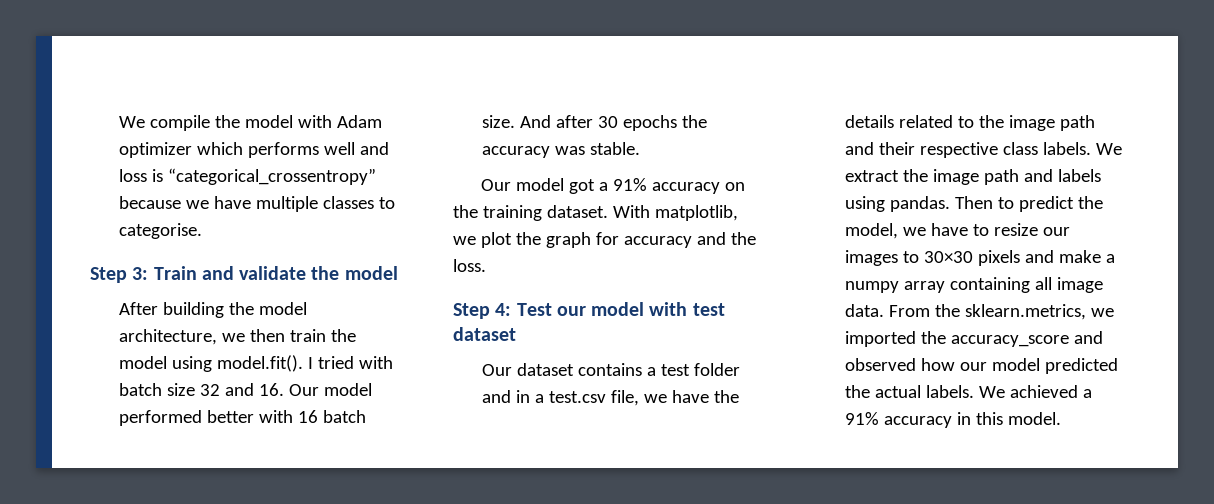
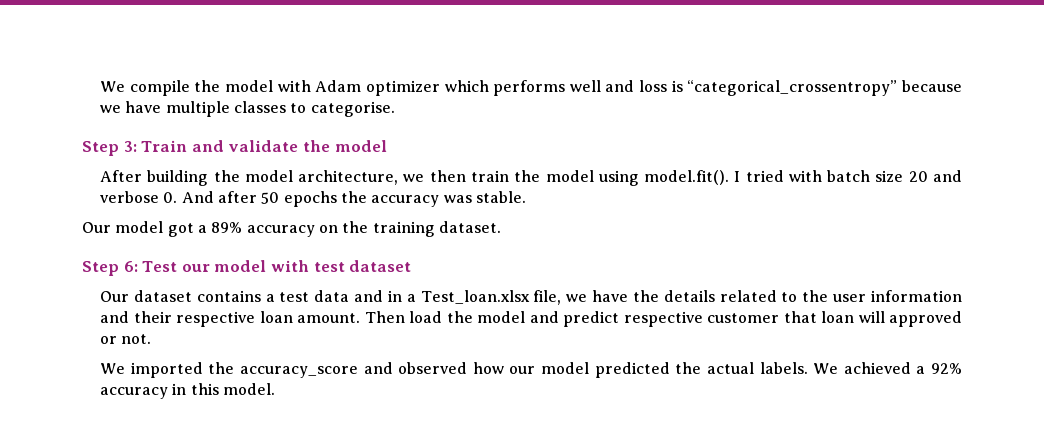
- After building the model architecture, we then train the model using model.fit(). I tried with batch size 32 and 16. Our model performed better with 16 batch size. And after 30 epochs the accuracy was stable.
+ After building the model architecture, we then train the model using model.fit(). I tried with batch size 20 and verbose 0. And after 50 epochs the accuracy was stable.
- Our model got a 91% accuracy on the training dataset. With matplotlib, we plot the graph for accuracy and the loss.
- Step 4: Test our model with test dataset
+ Our model got a 89% accuracy on the training dataset.
+ Step 6: Test our model with test dataset
- Our dataset contains a test folder and in a test.csv file, we have the details related to the image path and their respective class labels. We extract the image path and labels using pandas. Then to predict the model, we have to resize our images to 30×30 pixels and make a numpy array containing all image data. From the sklearn.metrics, we imported the accuracy_score and observed how our model predicted the actual labels.
+ Our dataset contains a test data and in a Test_loan.xlsx file, we have the details related to the user information and their respective loan amount. Then load the model and predict respective customer that loan will approved or not.
+ We imported the accuracy_score and observed how our model predicted the actual labels.
- We achieved a 91% accuracy in this model.
+ We achieved a 92% accuracy in this model.

